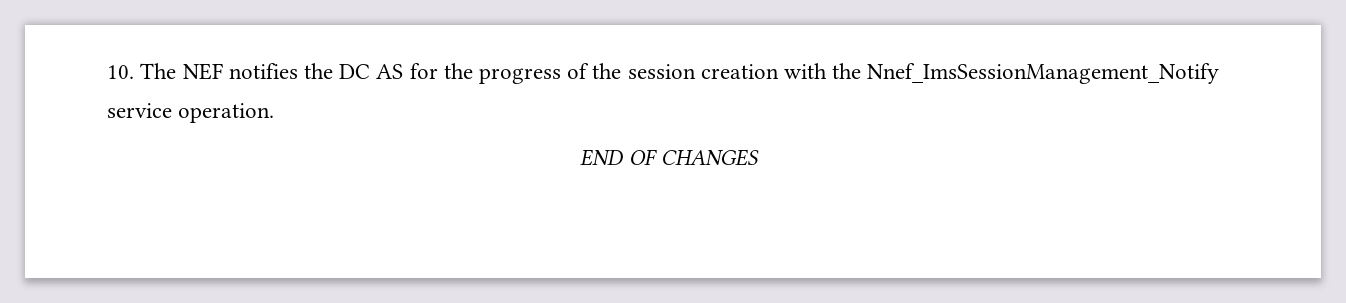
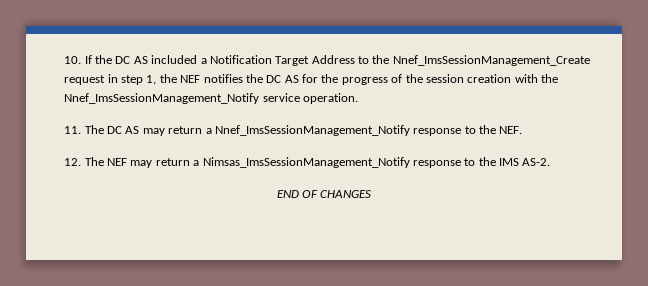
- 10. The NEF notifies the DC AS for the progress of the session creation with the Nnef_ImsSessionManagement_Notify service operation.
+ 10. If the DC AS included a Notification Target Address to the Nnef_ImsSessionManagement_Create request in step 1, the NEF notifies the DC AS for the progress of the session creation with the Nnef_ImsSessionManagement_Notify service operation.
+ 11. The DC AS may return a Nnef_ImsSessionManagement_Notify response to the NEF.
+ 12. The NEF may return a Nimsas_ImsSessionManagement_Notify response to the IMS AS-2.

